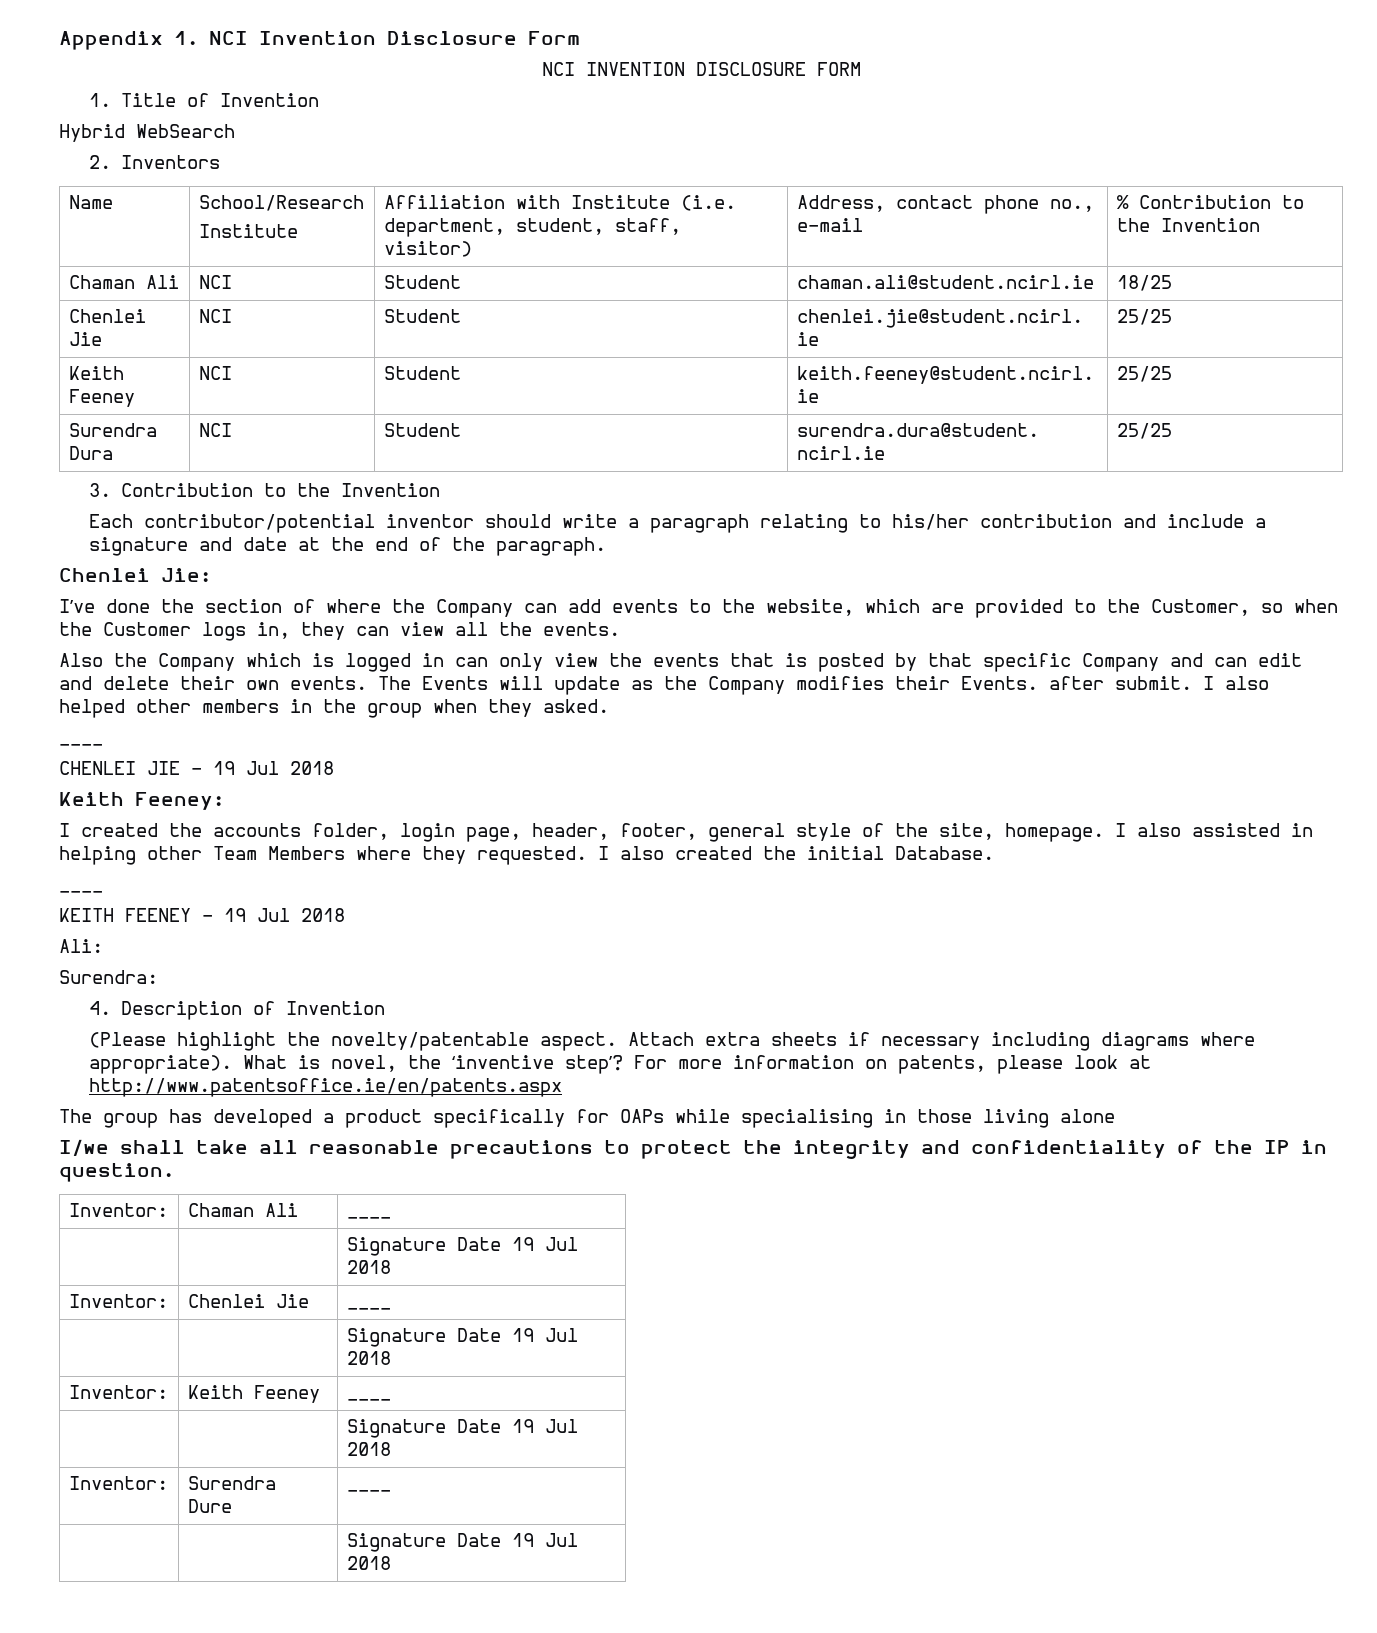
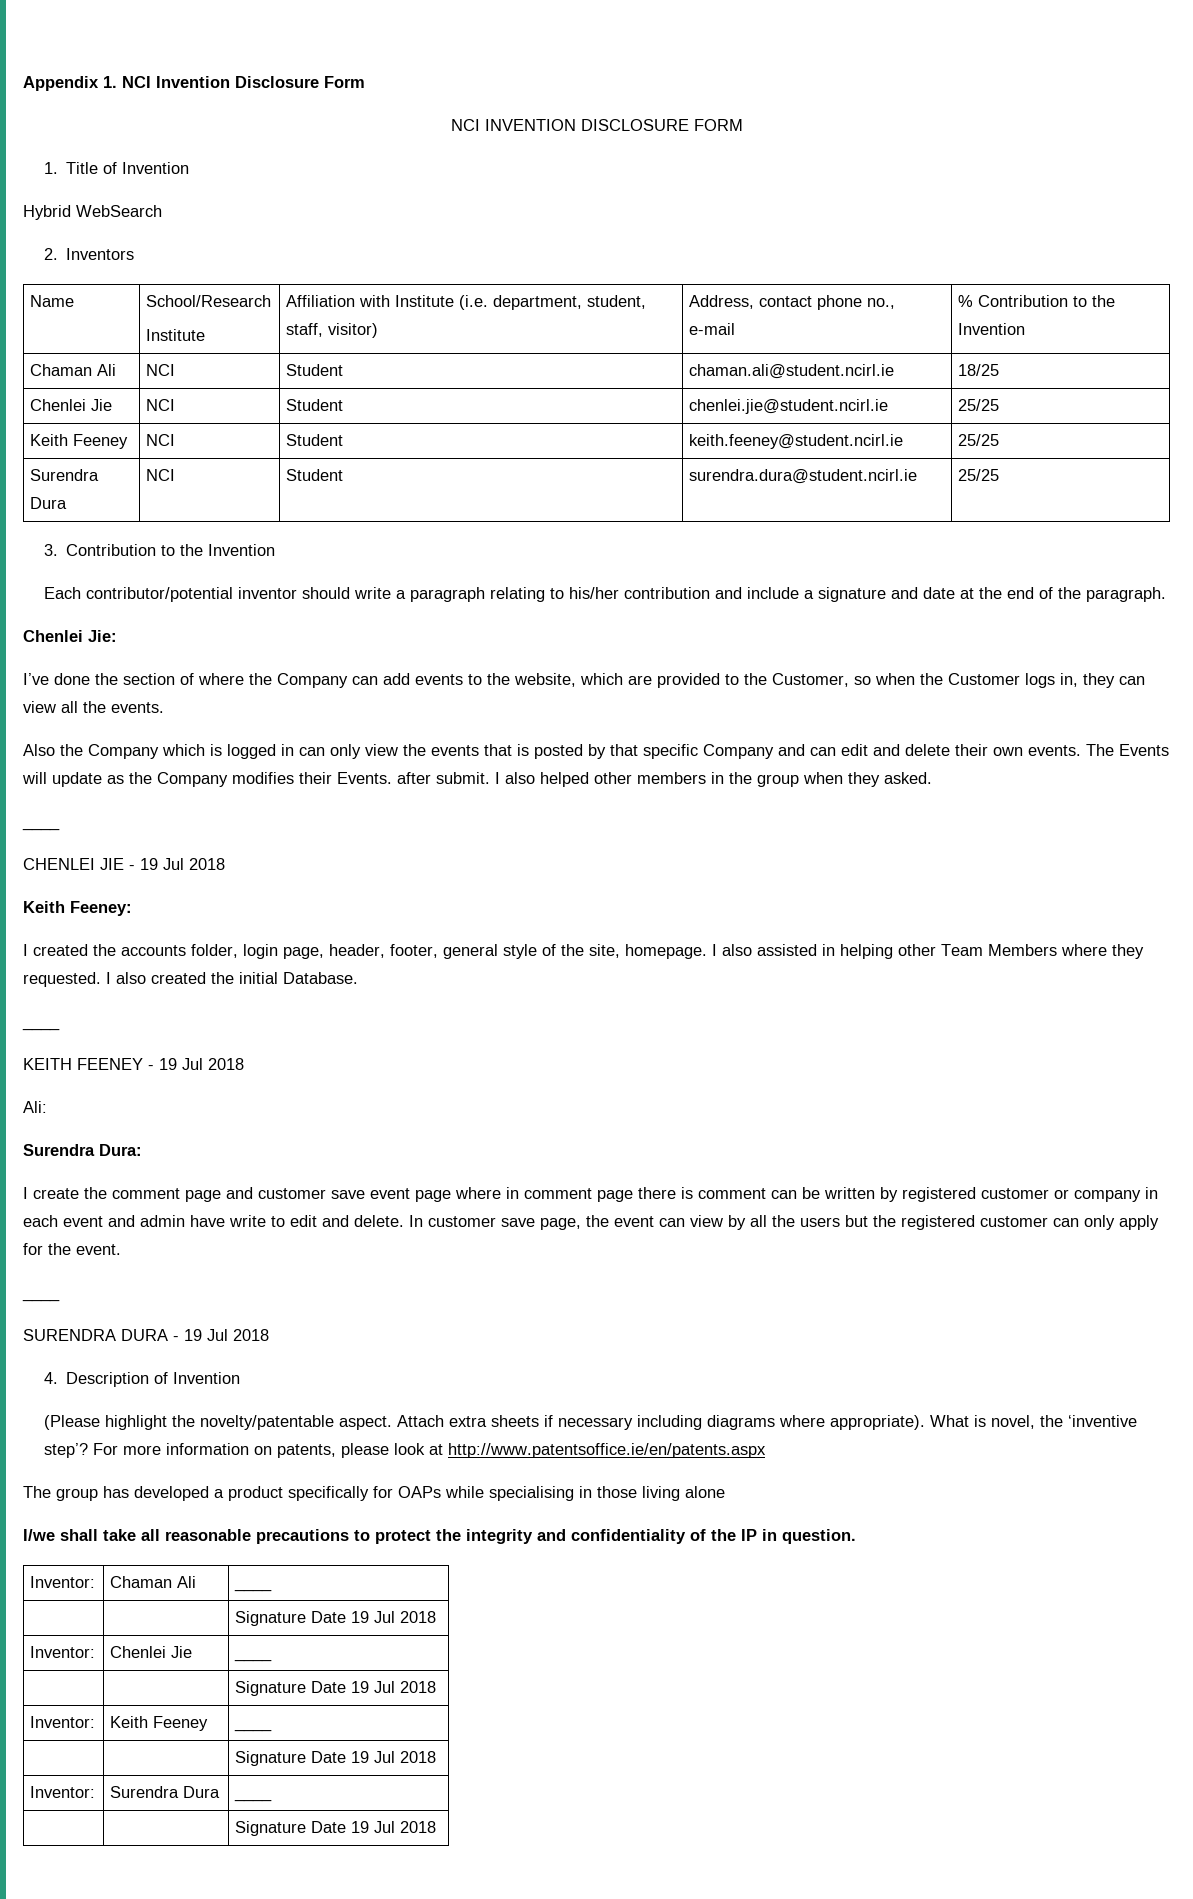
- Surendra:
+ Surendra Dura:
+ I create the comment page and customer save event page where in comment page there is comment can be written by registered customer or company in each event and admin have write to edit and delete. In customer save page, the event can view by all the users but the registered customer can only apply for the event.
+ ____
+ SURENDRA DURA - 19 Jul 2018
- Inventor: | Surendra Dure | ____
+ Inventor: | Surendra Dura | ____

